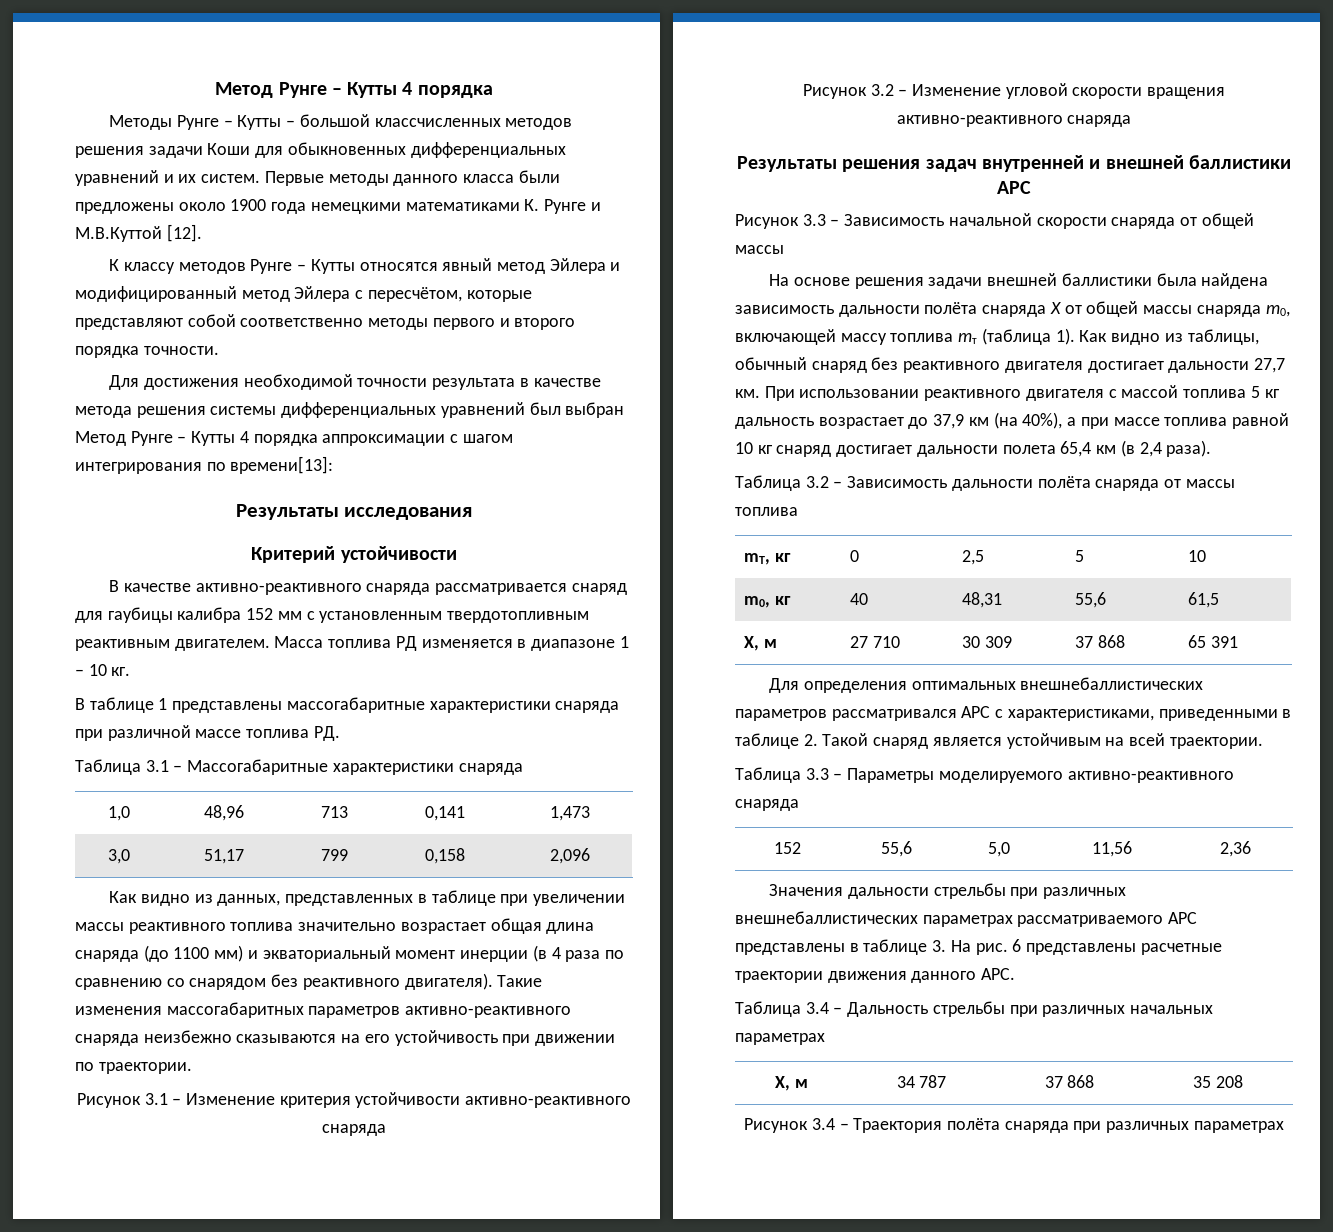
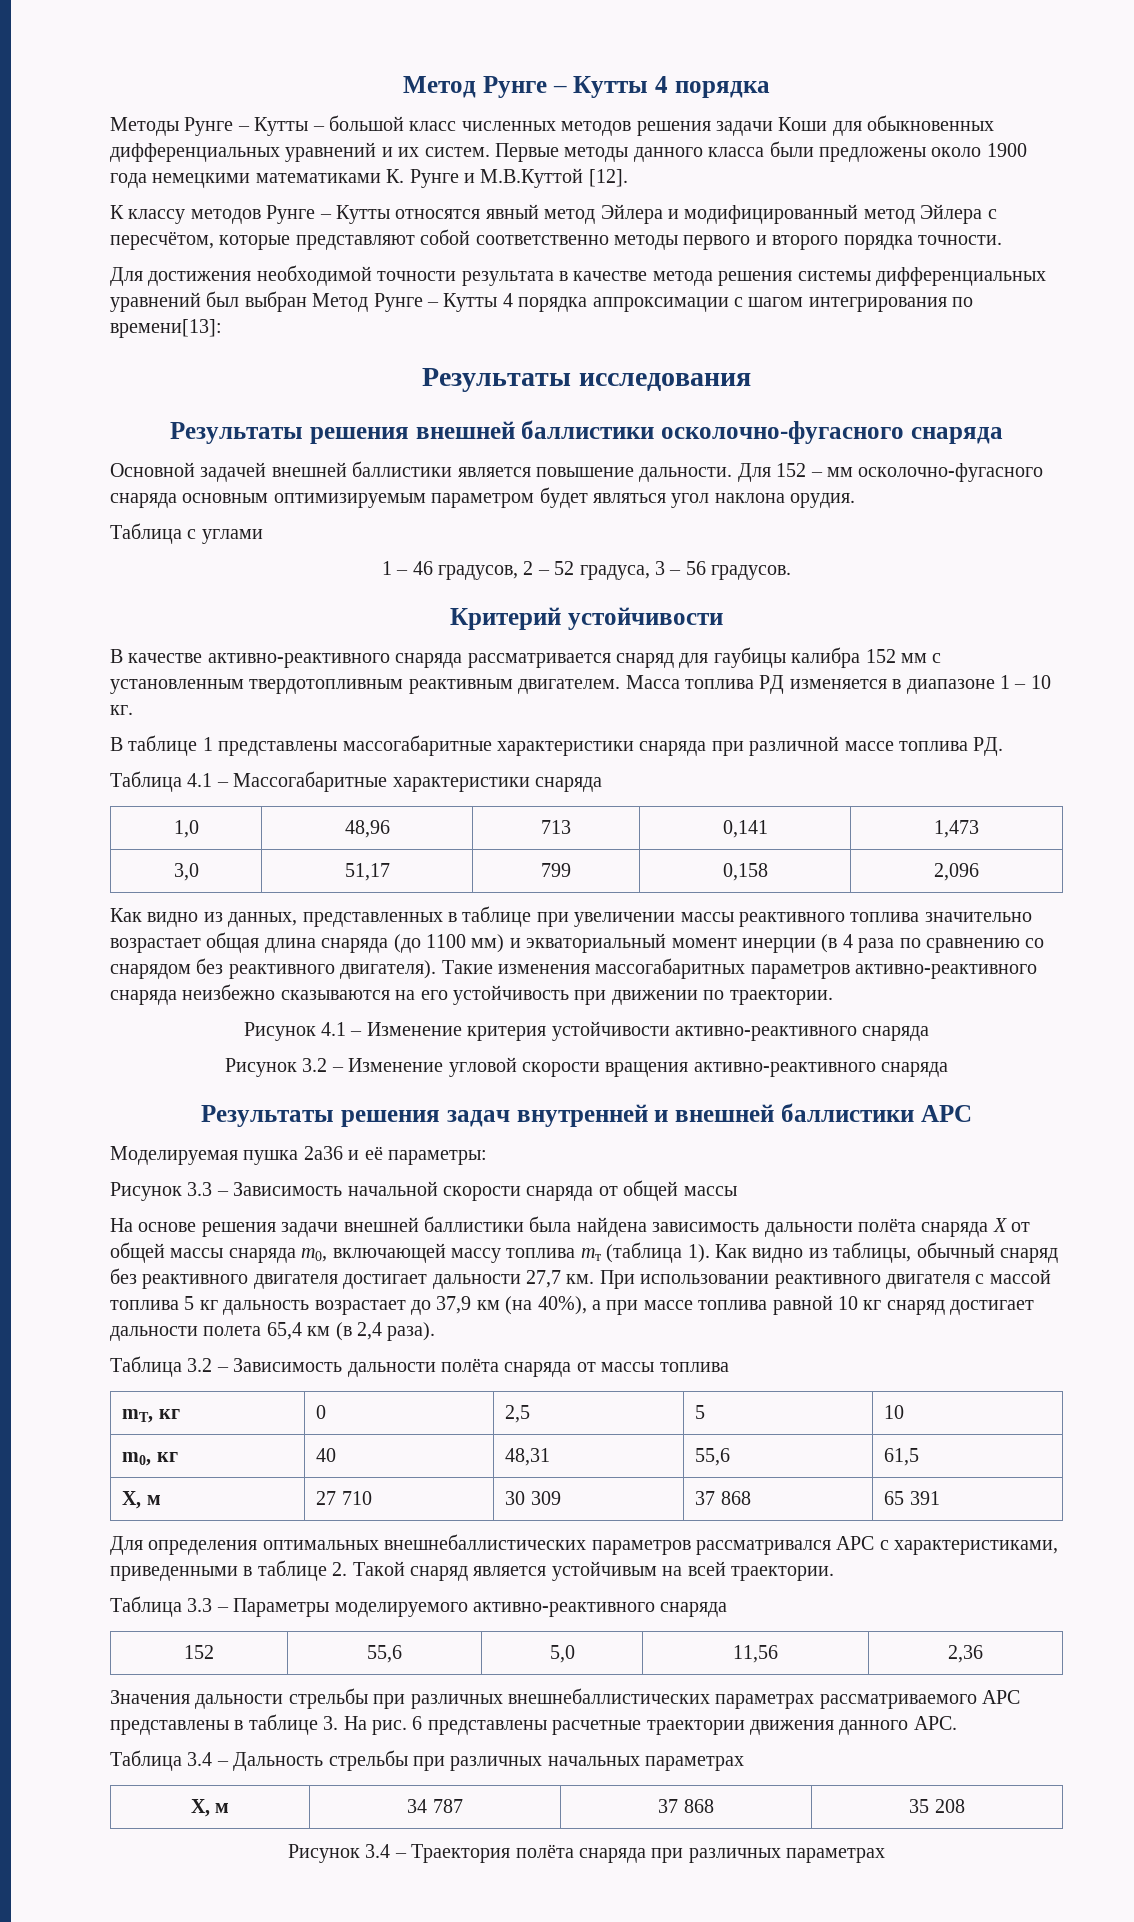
- Методы Рунге – Кутты – большой классчисленных методов решения задачи Коши для обыкновенных дифференциальных уравнений и их систем.
+ Методы Рунге – Кутты – большой класс численных методов решения задачи Коши для обыкновенных дифференциальных уравнений и их систем.
+ Результаты решения внешней баллистики осколочно-фугасного снаряда
+ Основной задачей внешней баллистики является повышение дальности. Для 152 – мм осколочно-фугасного снаряда основным оптимизируемым параметром будет являться угол наклона орудия.
+ Таблица с углами
+ 1 – 46 градусов, 2 – 52 градуса, 3 – 56 градусов.
- Таблица 3.1 – Массогабаритные характеристики снаряда
+ Таблица 4.1 – Массогабаритные характеристики снаряда
- Рисунок 3.1 – Изменение критерия устойчивости активно-реактивного снаряда
+ Рисунок 4.1 – Изменение критерия устойчивости активно-реактивного снаряда
+ Моделируемая пушка 2а36 и её параметры:

